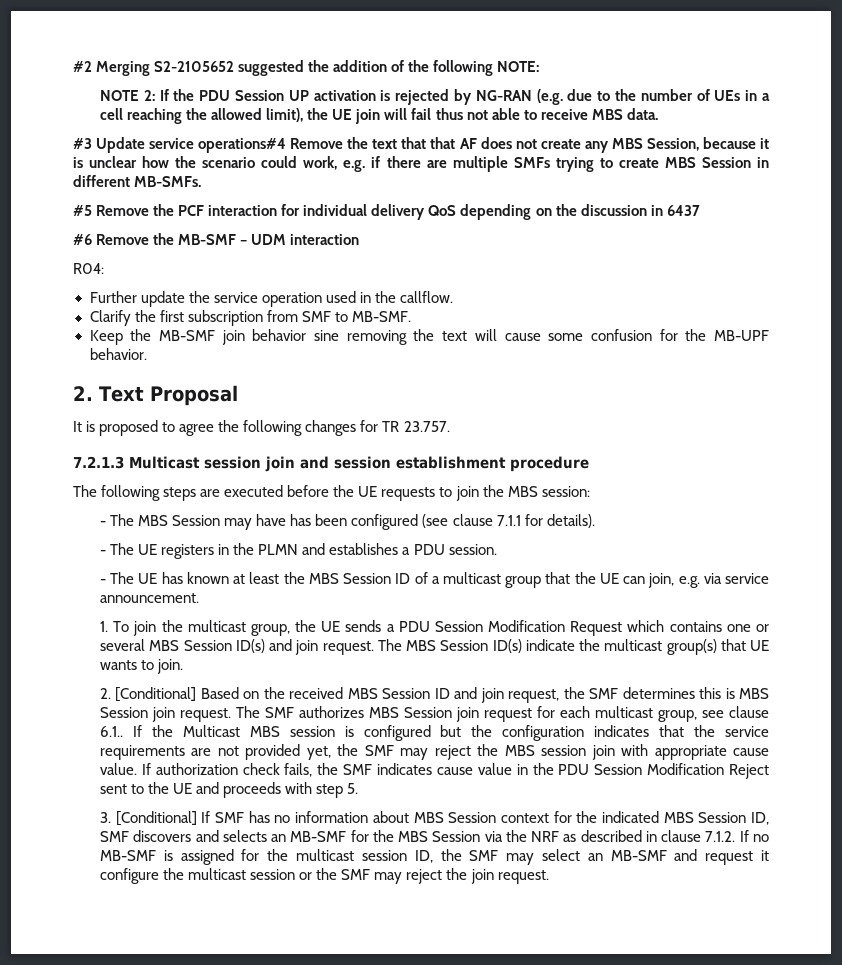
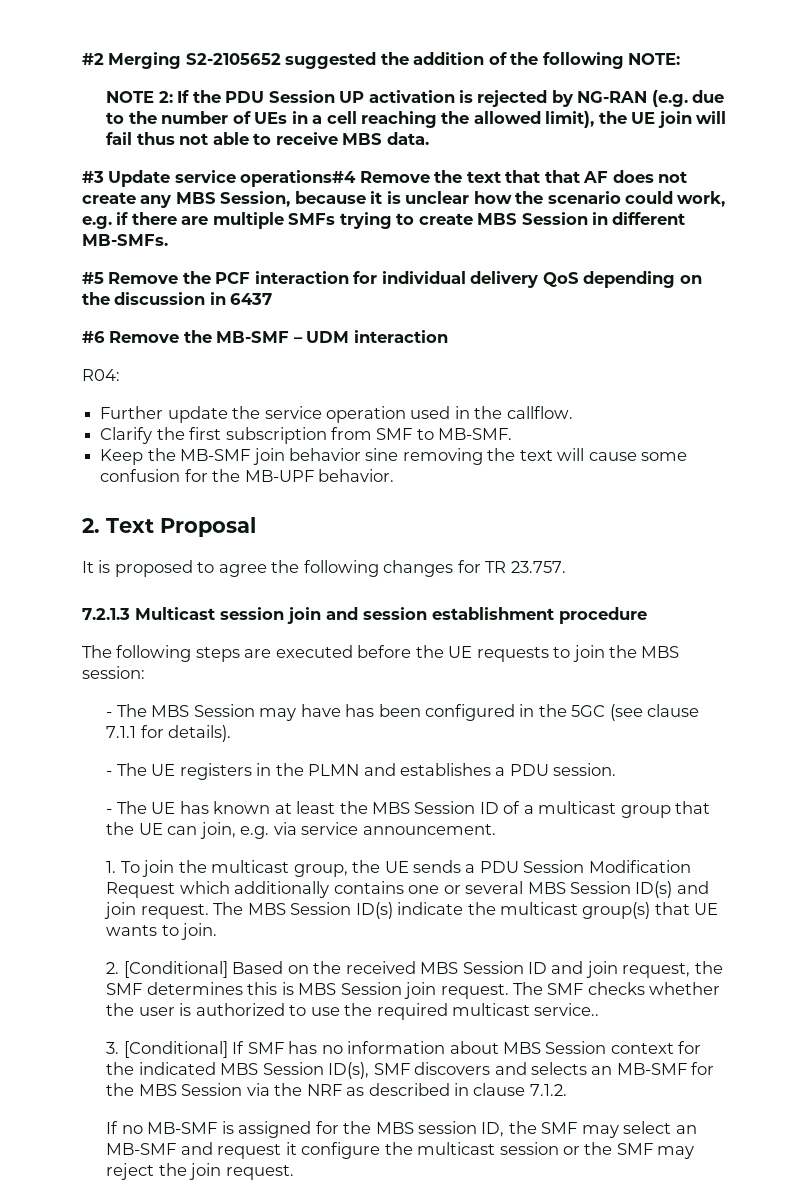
- - The MBS Session may have has been configured (see clause 7.1.1 for details).
+ - The MBS Session may have has been configured in the 5GC (see clause 7.1.1 for details).
- 1. To join the multicast group, the UE sends a PDU Session Modification Request which contains one or several MBS Session ID(s) and join request.
+ 1. To join the multicast group, the UE sends a PDU Session Modification Request which additionally contains one or several MBS Session ID(s) and join request.
- The SMF authorizes MBS Session join request for each multicast group, see clause 6.1.. If the Multicast MBS session is configured but the configuration indicates that the service requirements are not provided yet, the SMF may reject the MBS session join with appropriate cause value. If authorization check fails, the SMF indicates cause value in the PDU Session Modification Reject sent to the UE and proceeds with step 5.
+ The SMF checks whether the user is authorized to use the required multicast service..
- 3. [Conditional] If SMF has no information about MBS Session context for the indicated MBS Session ID, SMF discovers and selects an MB-SMF for the MBS Session via the NRF as described in clause 7.1.2. If no MB-SMF is assigned for the multicast session ID, the SMF may select an MB-SMF and request it configure the multicast session or the SMF may reject the join request.
+ 3. [Conditional] If SMF has no information about MBS Session context for the indicated MBS Session ID(s), SMF discovers and selects an MB-SMF for the MBS Session via the NRF as described in clause 7.1.2.
+ If no MB-SMF is assigned for the MBS session ID, the SMF may select an MB-SMF and request it configure the multicast session or the SMF may reject the join request.

